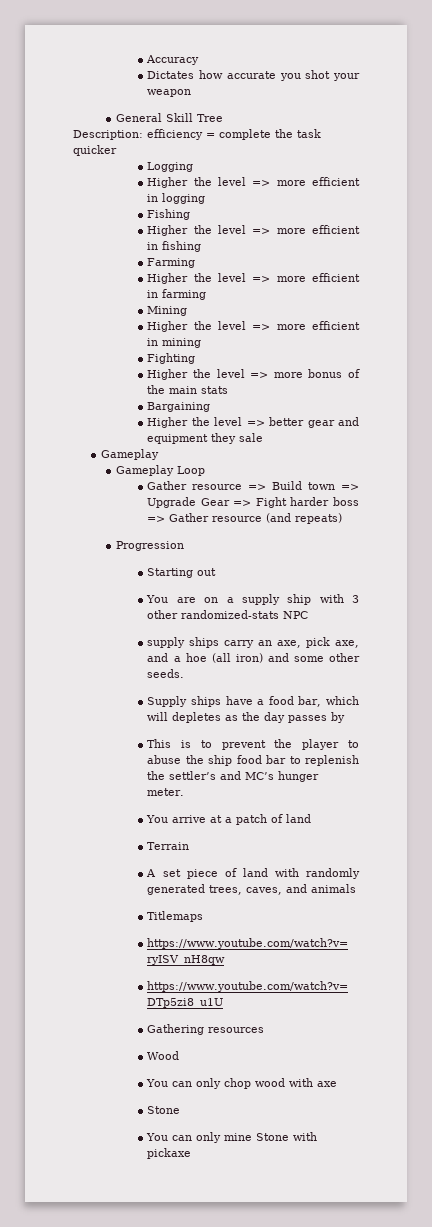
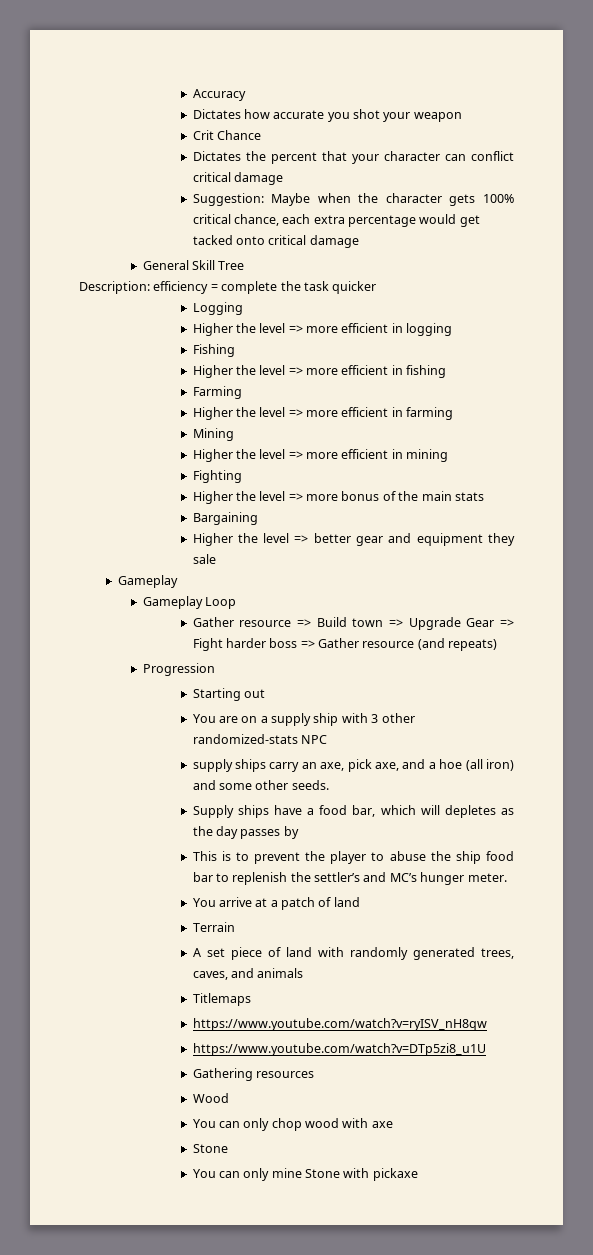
+ Crit Chance
+ Dictates the percent that your character can conflict critical damage
+ Suggestion: Maybe when the character gets 100% critical chance, each extra percentage would get tacked onto critical damage

